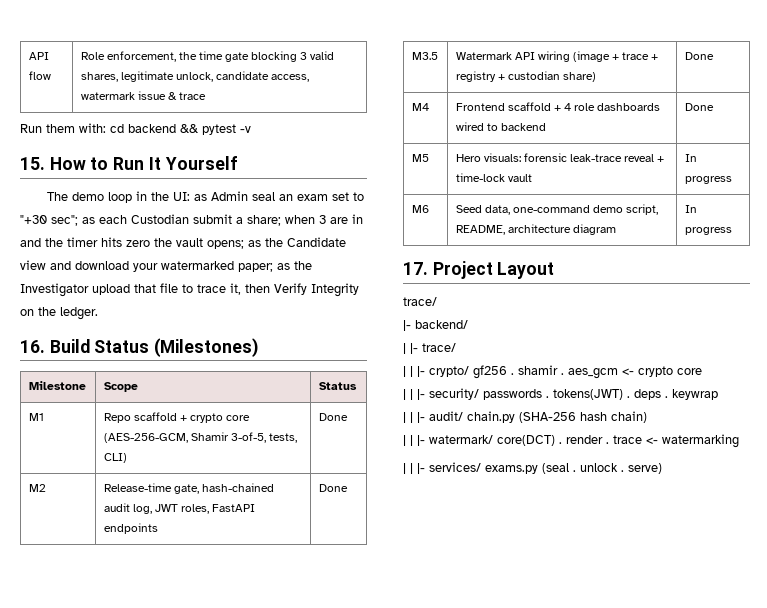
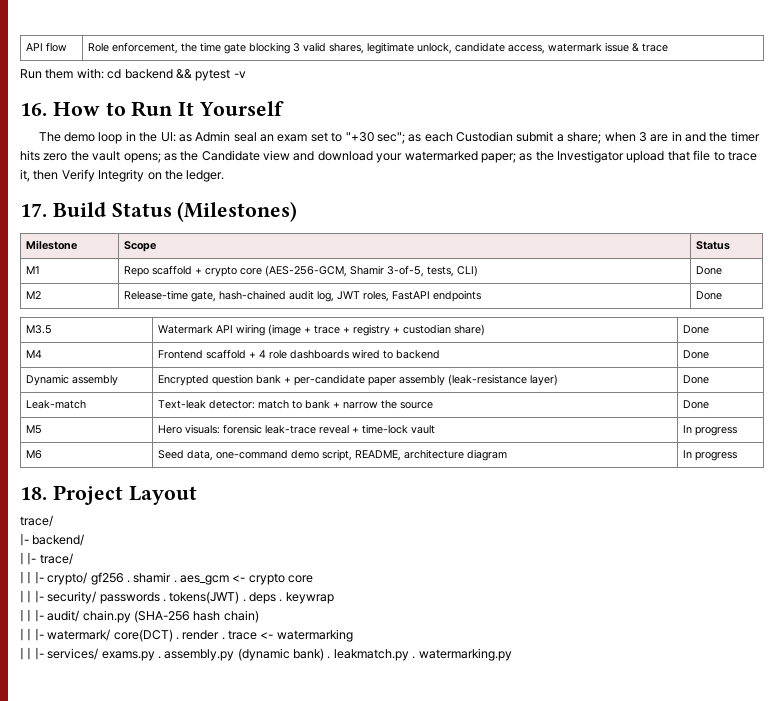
- 15. How to Run It Yourself
+ 16. How to Run It Yourself
- 16. Build Status (Milestones)
+ 17. Build Status (Milestones)
+ Dynamic assembly | Encrypted question bank + per-candidate paper assembly (leak-resistance layer) | Done
+ Leak-match | Text-leak detector: match to bank + narrow the source | Done
- 17. Project Layout
+ 18. Project Layout
- | | |- services/ exams.py (seal . unlock . serve)
+ | | |- services/ exams.py . assembly.py (dynamic bank) . leakmatch.py . watermarking.py

